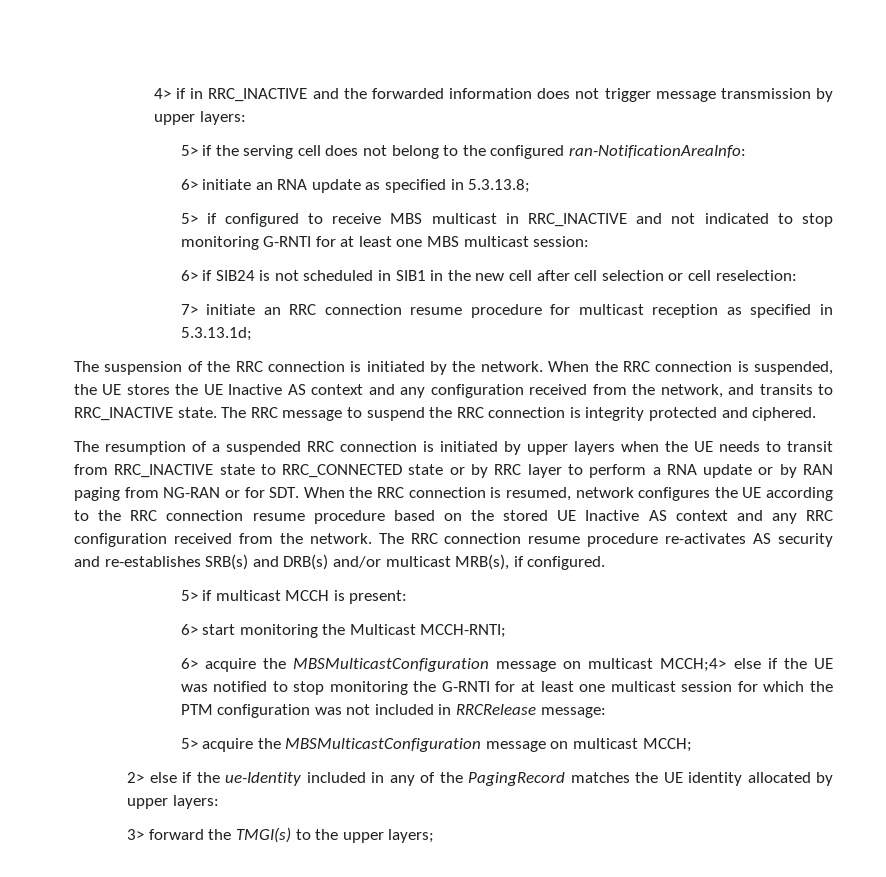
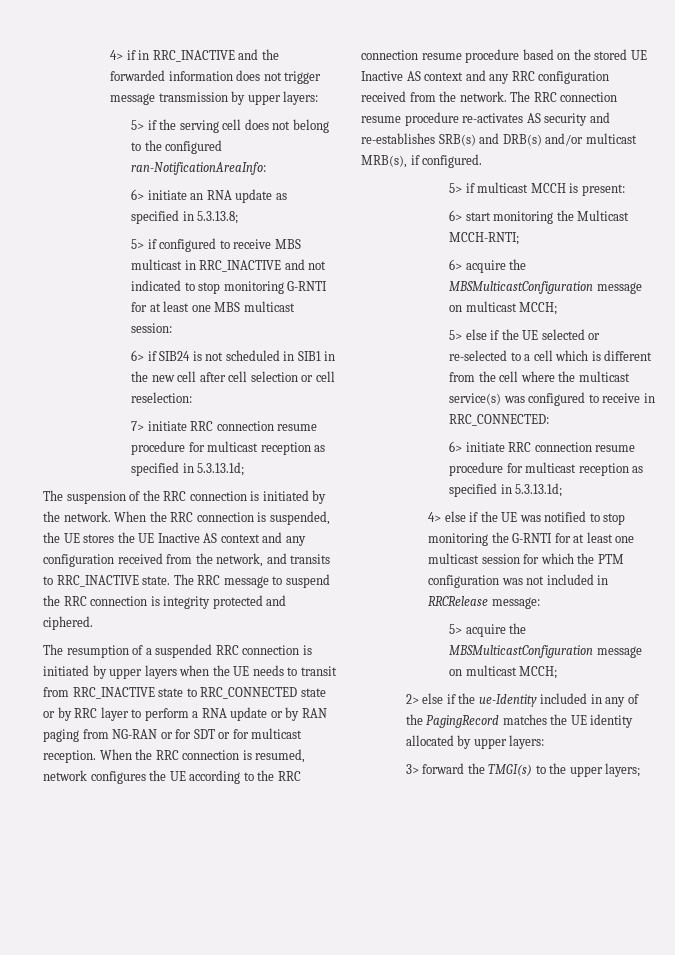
- 7> initiate an RRC connection resume procedure for multicast reception as specified in 5.3.13.1d;
+ 7> initiate RRC connection resume procedure for multicast reception as specified in 5.3.13.1d;
- The resumption of a suspended RRC connection is initiated by upper layers when the UE needs to transit from RRC_INACTIVE state to RRC_CONNECTED state or by RRC layer to perform a RNA update or by RAN paging from NG-RAN or for SDT. When the RRC connection is resumed, network configures the UE according to the RRC connection resume procedure based on the stored UE Inactive AS context and any RRC configuration received from the network.
+ The resumption of a suspended RRC connection is initiated by upper layers when the UE needs to transit from RRC_INACTIVE state to RRC_CONNECTED state or by RRC layer to perform a RNA update or by RAN paging from NG-RAN or for SDT or for multicast reception. When the RRC connection is resumed, network configures the UE according to the RRC connection resume procedure based on the stored UE Inactive AS context and any RRC configuration received from the network.
- 6> acquire the MBSMulticastConfiguration message on multicast MCCH;4> else if the UE was notified to stop monitoring the G-RNTI for at least one multicast session for which the PTM configuration was not included in RRCRelease message:
+ 6> acquire the MBSMulticastConfiguration message on multicast MCCH;
+ 5> else if the UE selected or re-selected to a cell which is different from the cell where the multicast service(s) was configured to receive in RRC_CONNECTED:
+ 6> initiate RRC connection resume procedure for multicast reception as specified in 5.3.13.1d;
+ 4> else if the UE was notified to stop monitoring the G-RNTI for at least one multicast session for which the PTM configuration was not included in RRCRelease message:

